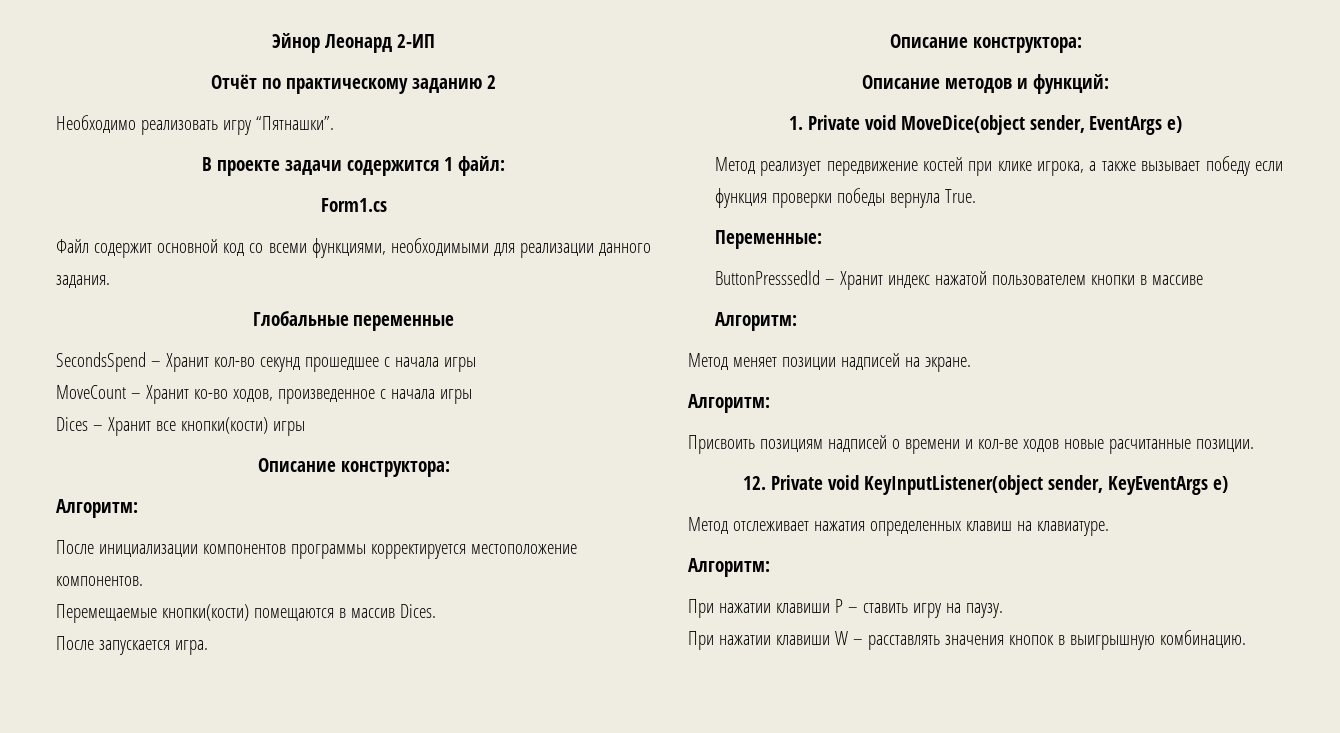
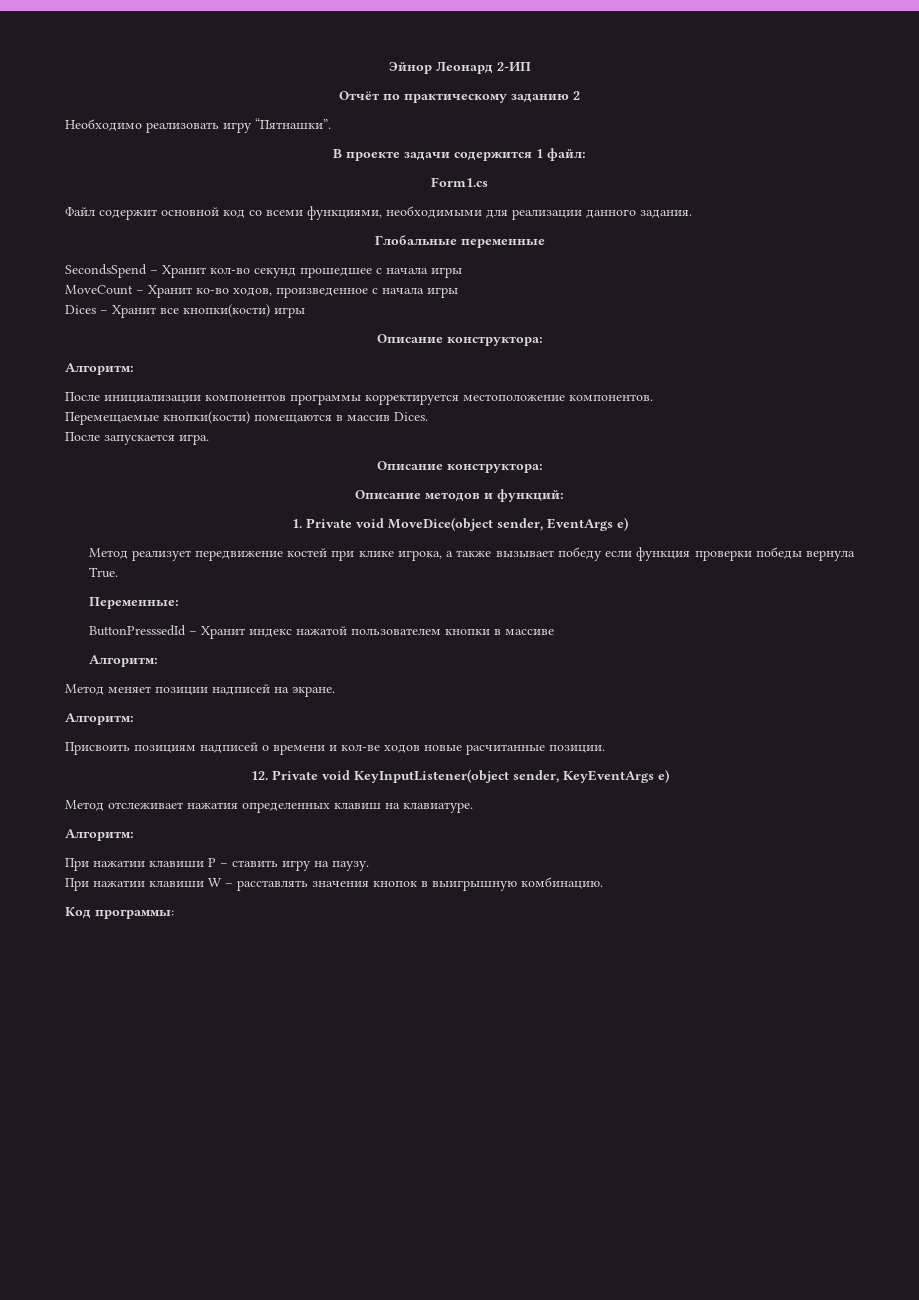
+ Код программы:

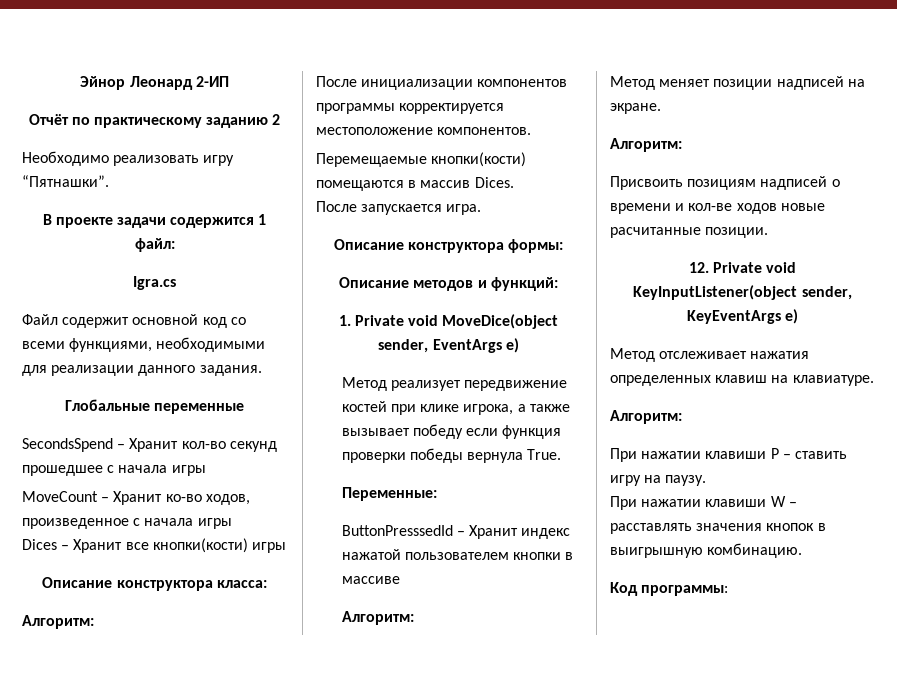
- Form1.cs
+ Igra.cs
  Dices – Хранит все кнопки(кости) игры
- Описание конструктора:
+ Описание конструктора класса:
  После запускается игра.
- Описание конструктора:
+ Описание конструктора формы:

